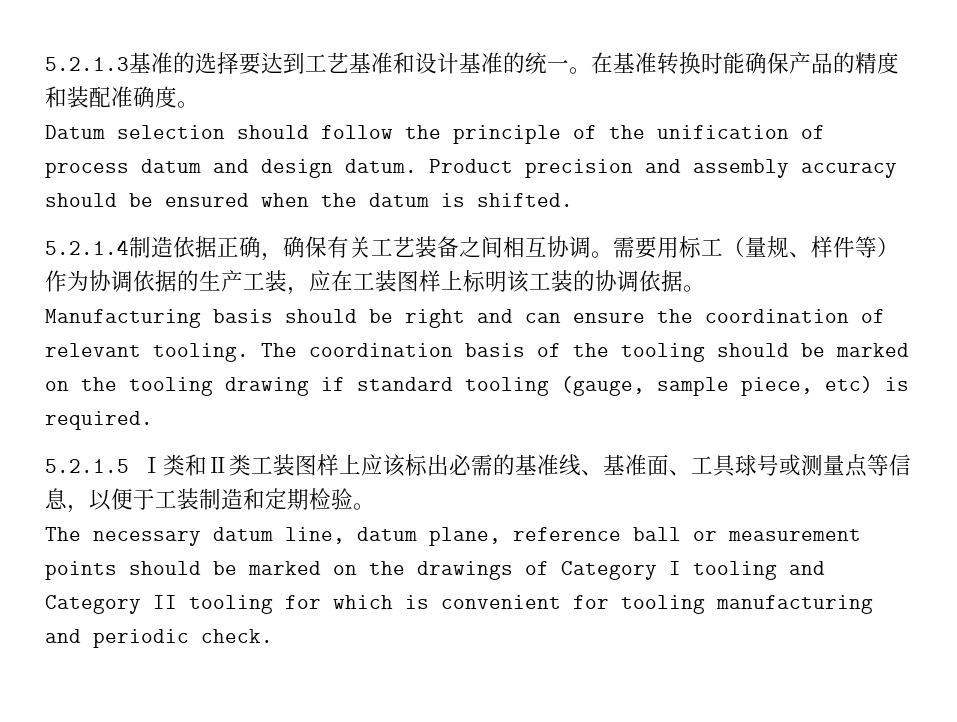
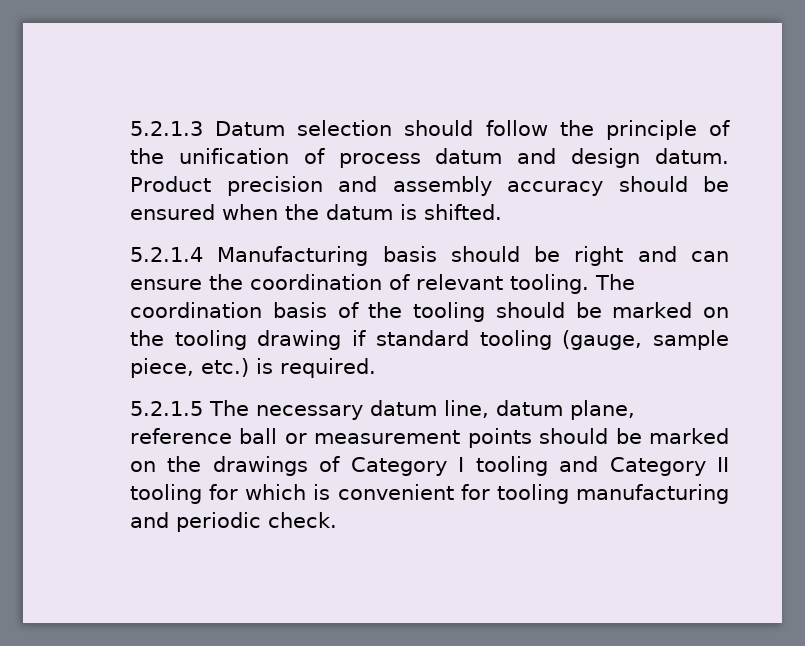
- 5.2.1.3基准的选择要达到工艺基准和设计基准的统一。在基准转换时能确保产品的精度和装配准确度。
- Datum selection should follow the principle of the unification of process datum and design datum.
+ 5.2.1.3 Datum selection should follow the principle of the unification of process datum and design datum.
- 5.2.1.4制造依据正确，确保有关工艺装备之间相互协调。需要用标工（量规、样件等）作为协调依据的生产工装，应在工装图样上标明该工装的协调依据。
- Manufacturing basis should be right and can ensure the coordination of relevant tooling.
+ 5.2.1.4 Manufacturing basis should be right and can ensure the coordination of relevant tooling.
- The coordination basis of the tooling should be marked on the tooling drawing if standard tooling (gauge, sample piece, etc) is required.
+ The coordination basis of the tooling should be marked on the tooling drawing if standard tooling (gauge, sample piece, etc.) is required.
- 5.2.1.5 Ⅰ类和Ⅱ类工装图样上应该标出必需的基准线、基准面、工具球号或测量点等信息，以便于工装制造和定期检验。
- The necessary datum line, datum plane, reference ball or measurement points should be marked on the drawings of Category I tooling and Category II tooling for which is convenient for tooling manufacturing and periodic check.
+ 5.2.1.5 The necessary datum line, datum plane, reference ball or measurement points should be marked on the drawings of Category I tooling and Category II tooling for which is convenient for tooling manufacturing and periodic check.

